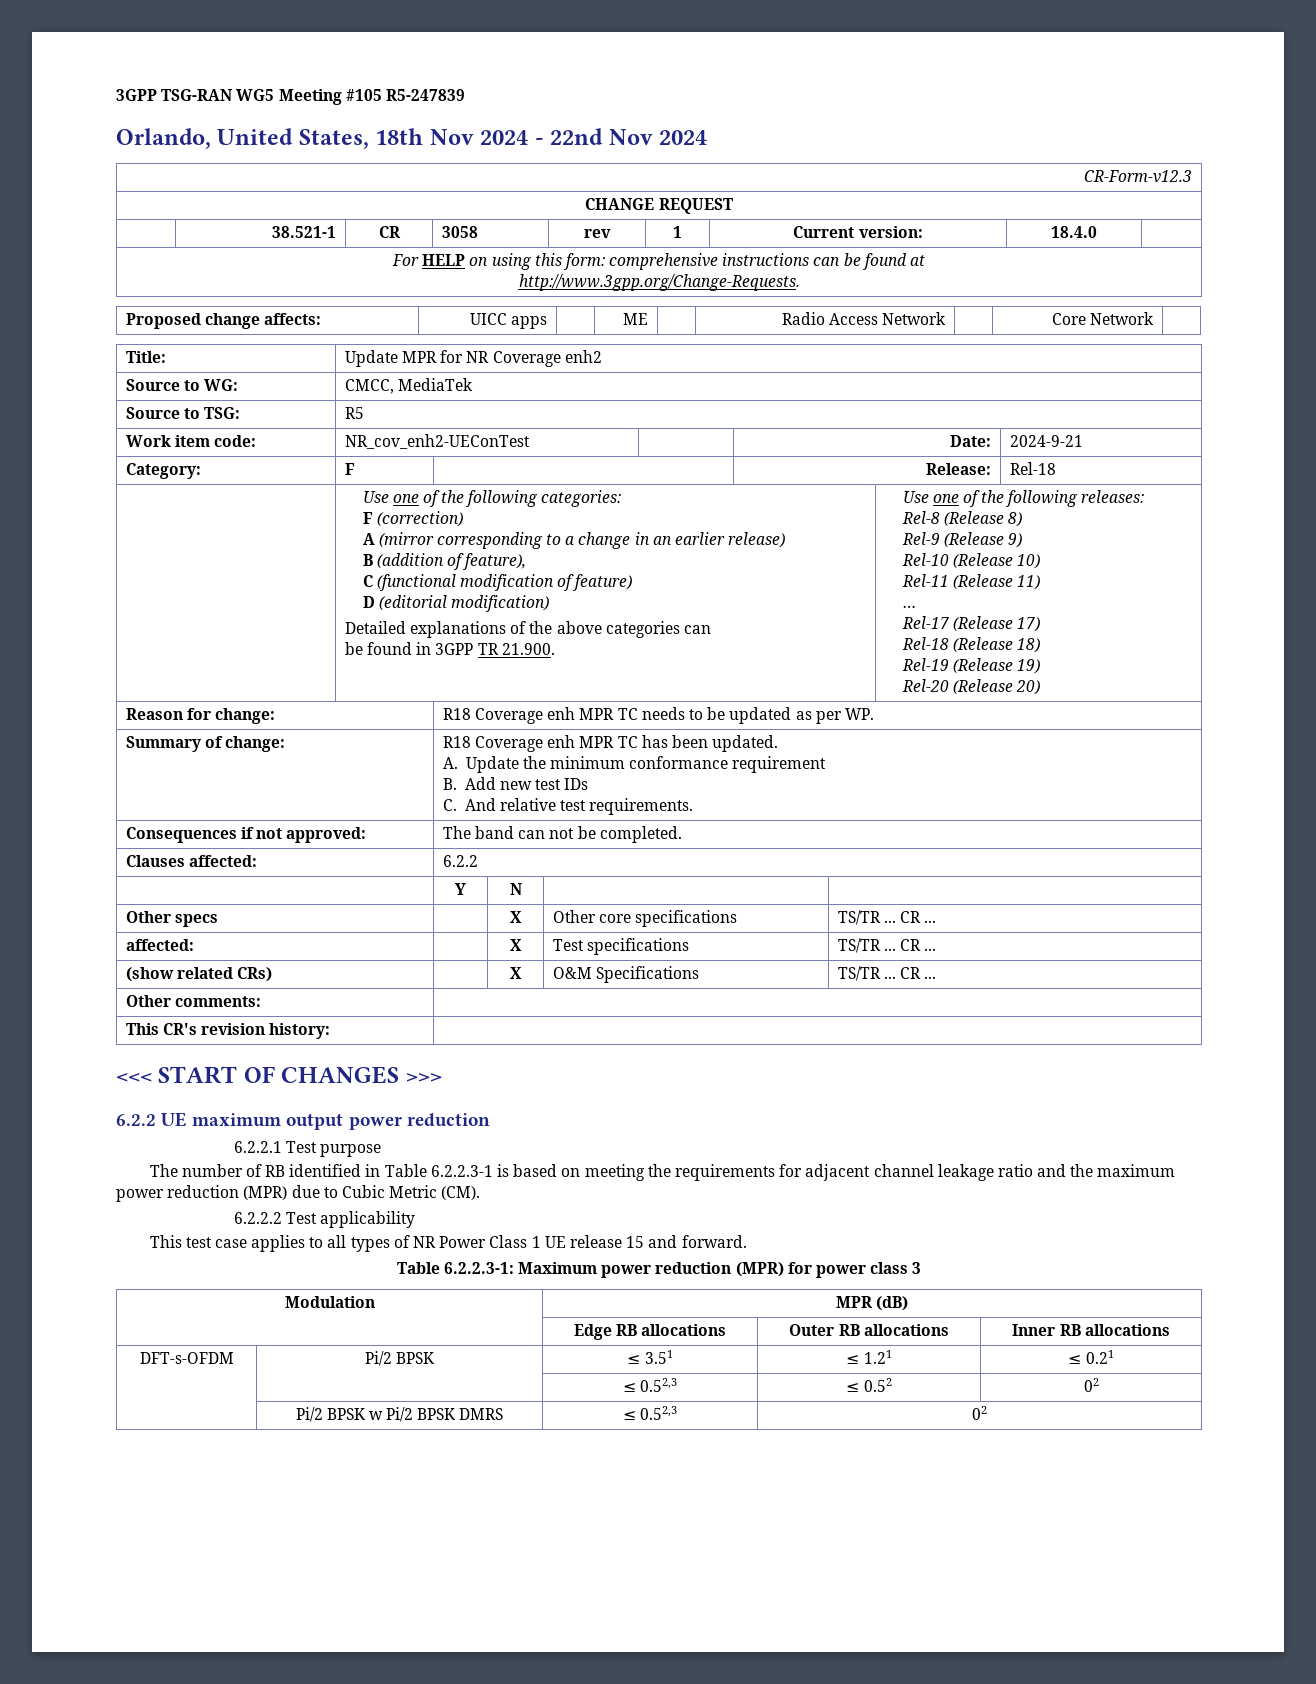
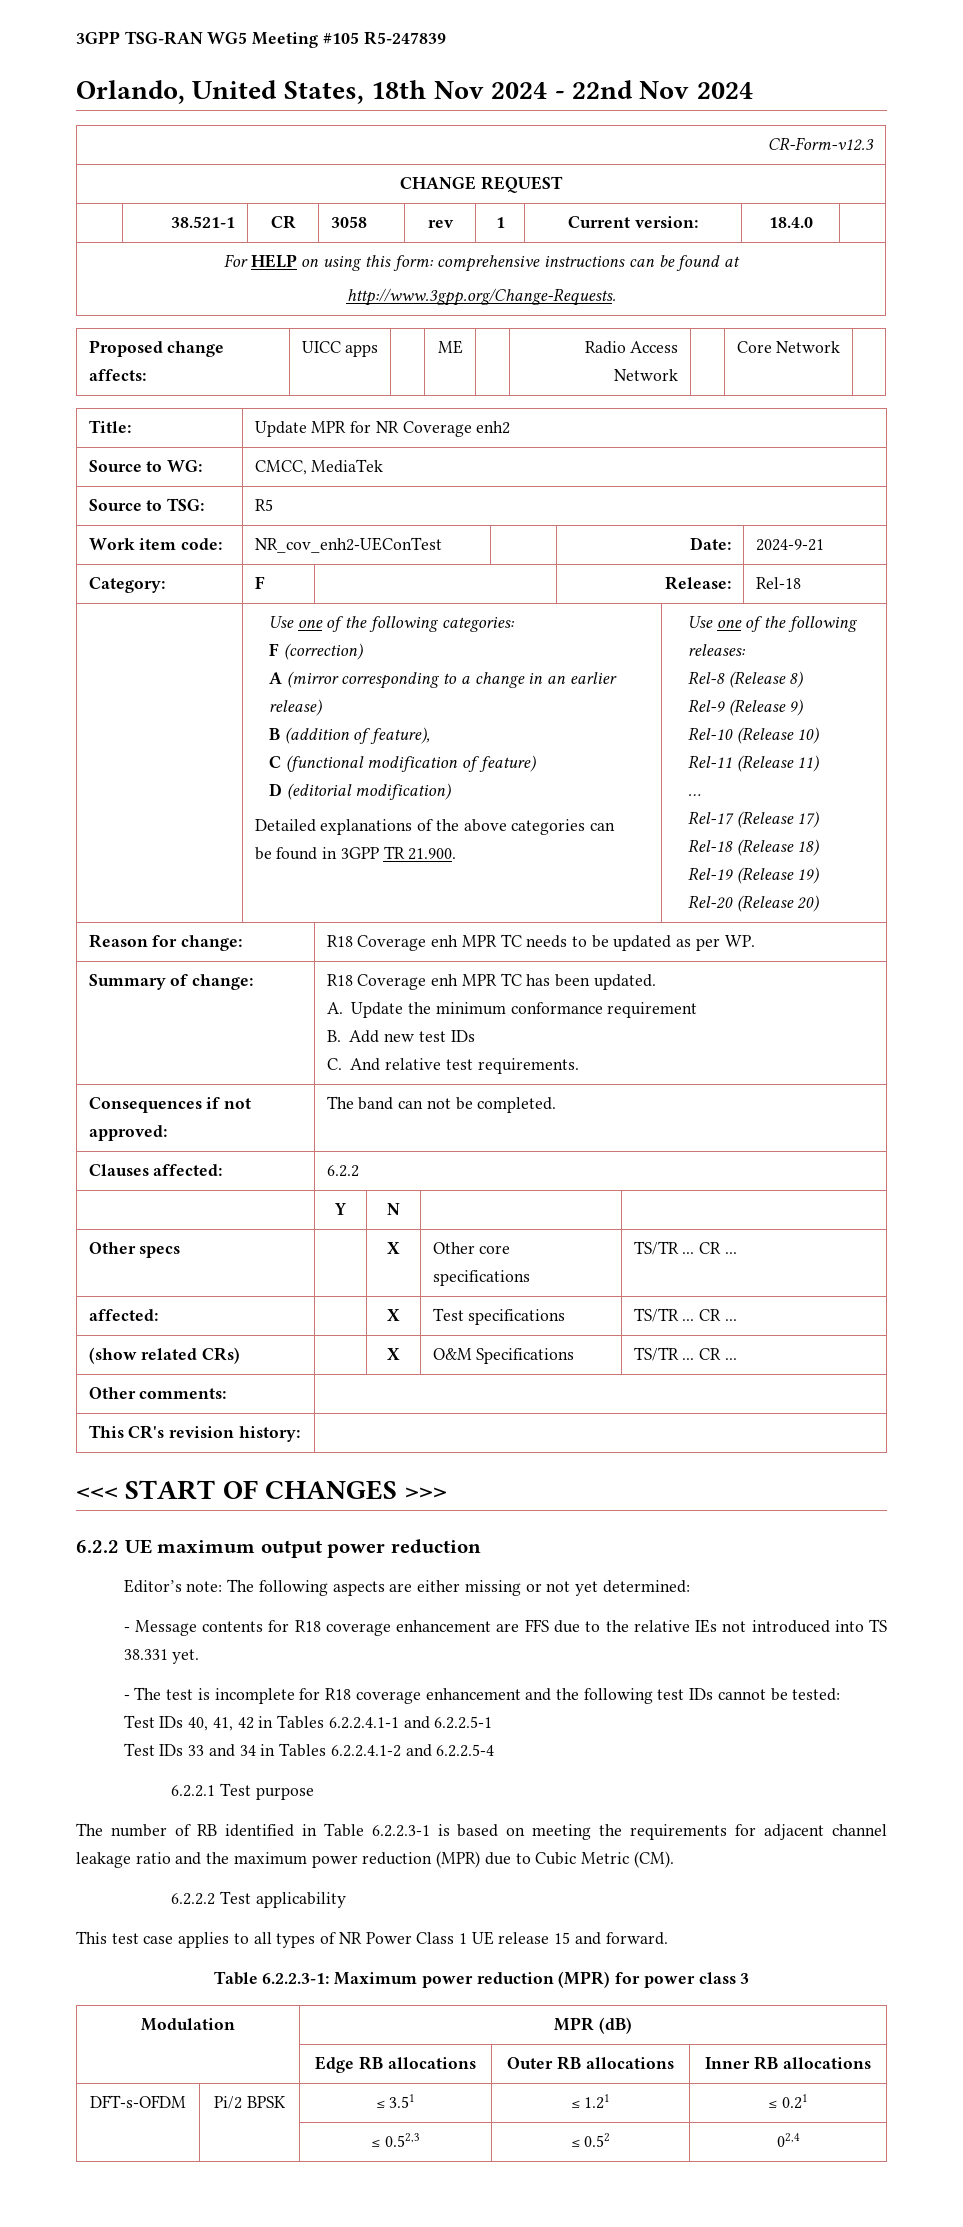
+ Editor’s note: The following aspects are either missing or not yet determined:
+ - Message contents for R18 coverage enhancement are FFS due to the relative IEs not introduced into TS 38.331 yet.
+ - The test is incomplete for R18 coverage enhancement and the following test IDs cannot be tested:
+ Test IDs 40, 41, 42 in Tables 6.2.2.4.1-1 and 6.2.2.5-1
+ Test IDs 33 and 34 in Tables 6.2.2.4.1-2 and 6.2.2.5-4
- | | ≤ 0.52,3 | ≤ 0.52 | 02
- | Pi/2 BPSK w Pi/2 BPSK DMRS | ≤ 0.52,3 | 02
+ | | ≤ 0.52,3 | ≤ 0.52 | 02,4

